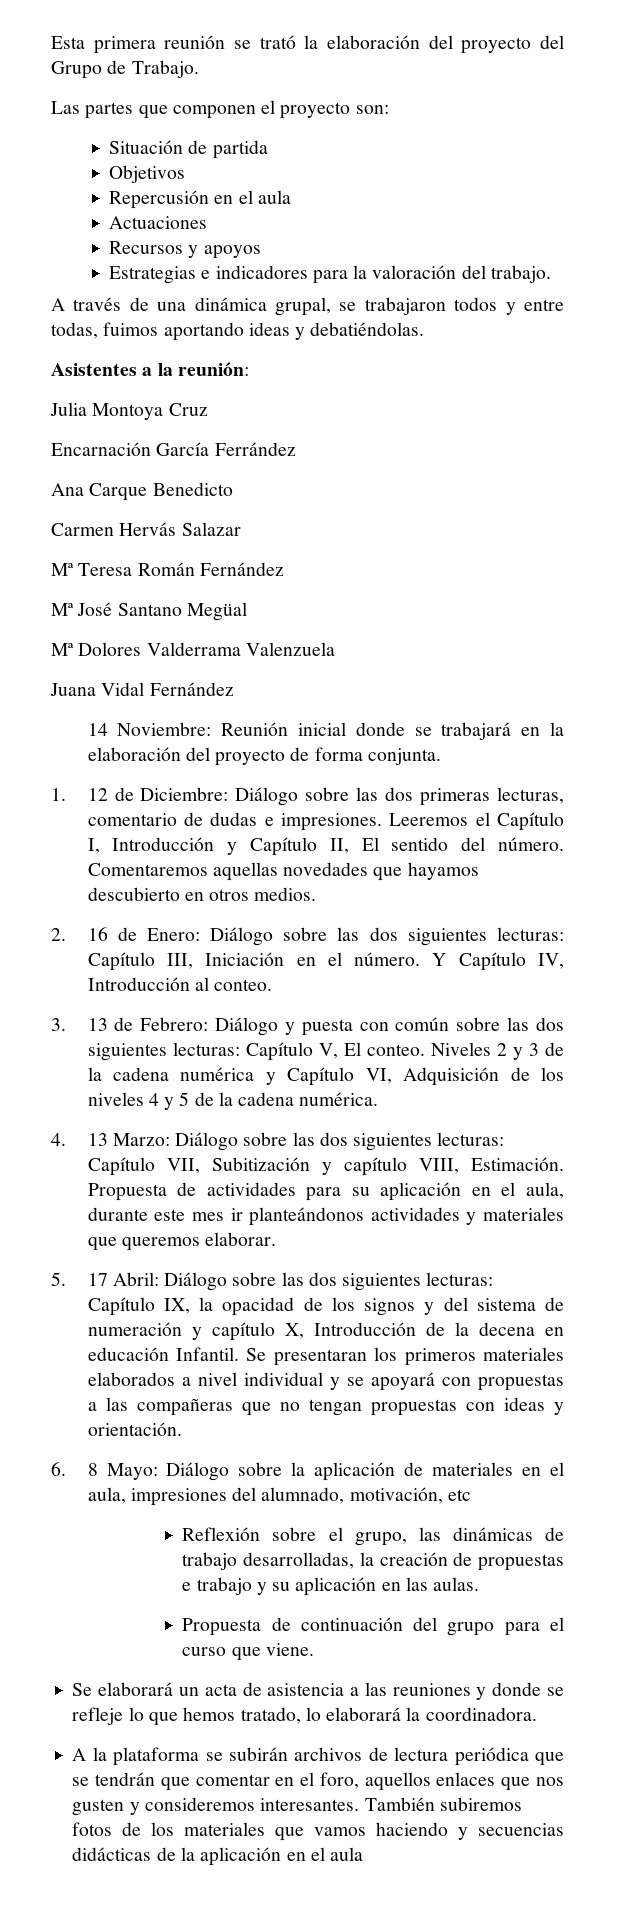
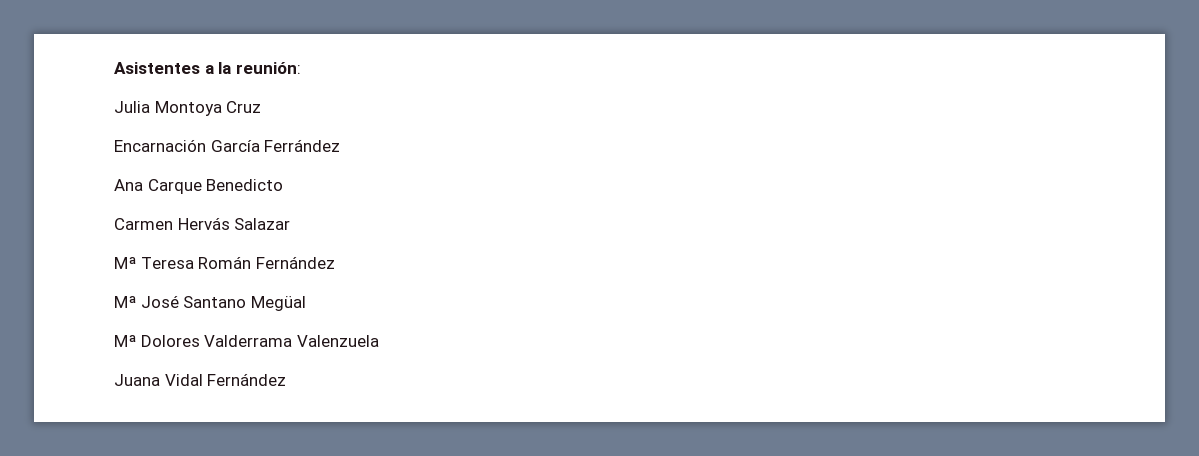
- Esta primera reunión se trató la elaboración del proyecto del Grupo de Trabajo.
- Las partes que componen el proyecto son:
- Situación de partida
- Objetivos
- Repercusión en el aula
- Actuaciones
- Recursos y apoyos
- Estrategias e indicadores para la valoración del trabajo.
- A través de una dinámica grupal, se trabajaron todos y entre todas, fuimos aportando ideas y debatiéndolas.
- 14 Noviembre: Reunión inicial donde se trabajará en la elaboración del proyecto de forma conjunta.
- 1. 12 de Diciembre: Diálogo sobre las dos primeras lecturas, comentario de dudas e impresiones. Leeremos el Capítulo I, Introducción y Capítulo II, El sentido del número. Comentaremos aquellas novedades que hayamos descubierto en otros medios.
- 2. 16 de Enero: Diálogo sobre las dos siguientes lecturas: Capítulo III, Iniciación en el número. Y Capítulo IV, Introducción al conteo.
- 3. 13 de Febrero: Diálogo y puesta con común sobre las dos siguientes lecturas: Capítulo V, El conteo. Niveles 2 y 3 de la cadena numérica y Capítulo VI, Adquisición de los niveles 4 y 5 de la cadena numérica.
- 4. 13 Marzo: Diálogo sobre las dos siguientes lecturas: Capítulo VII, Subitización y capítulo VIII, Estimación. Propuesta de actividades para su aplicación en el aula, durante este mes ir planteándonos actividades y materiales que queremos elaborar.
- 5. 17 Abril: Diálogo sobre las dos siguientes lecturas: Capítulo IX, la opacidad de los signos y del sistema de numeración y capítulo X, Introducción de la decena en educación Infantil. Se presentaran los primeros materiales elaborados a nivel individual y se apoyará con propuestas a las compañeras que no tengan propuestas con ideas y orientación.
- 6. 8 Mayo: Diálogo sobre la aplicación de materiales en el aula, impresiones del alumnado, motivación, etc
- Reflexión sobre el grupo, las dinámicas de trabajo desarrolladas, la creación de propuestas e trabajo y su aplicación en las aulas.
- Propuesta de continuación del grupo para el curso que viene.
- Se elaborará un acta de asistencia a las reuniones y donde se refleje lo que hemos tratado, lo elaborará la coordinadora.
- A la plataforma se subirán archivos de lectura periódica que se tendrán que comentar en el foro, aquellos enlaces que nos gusten y consideremos interesantes. También subiremos fotos de los materiales que vamos haciendo y secuencias didácticas de la aplicación en el aula

